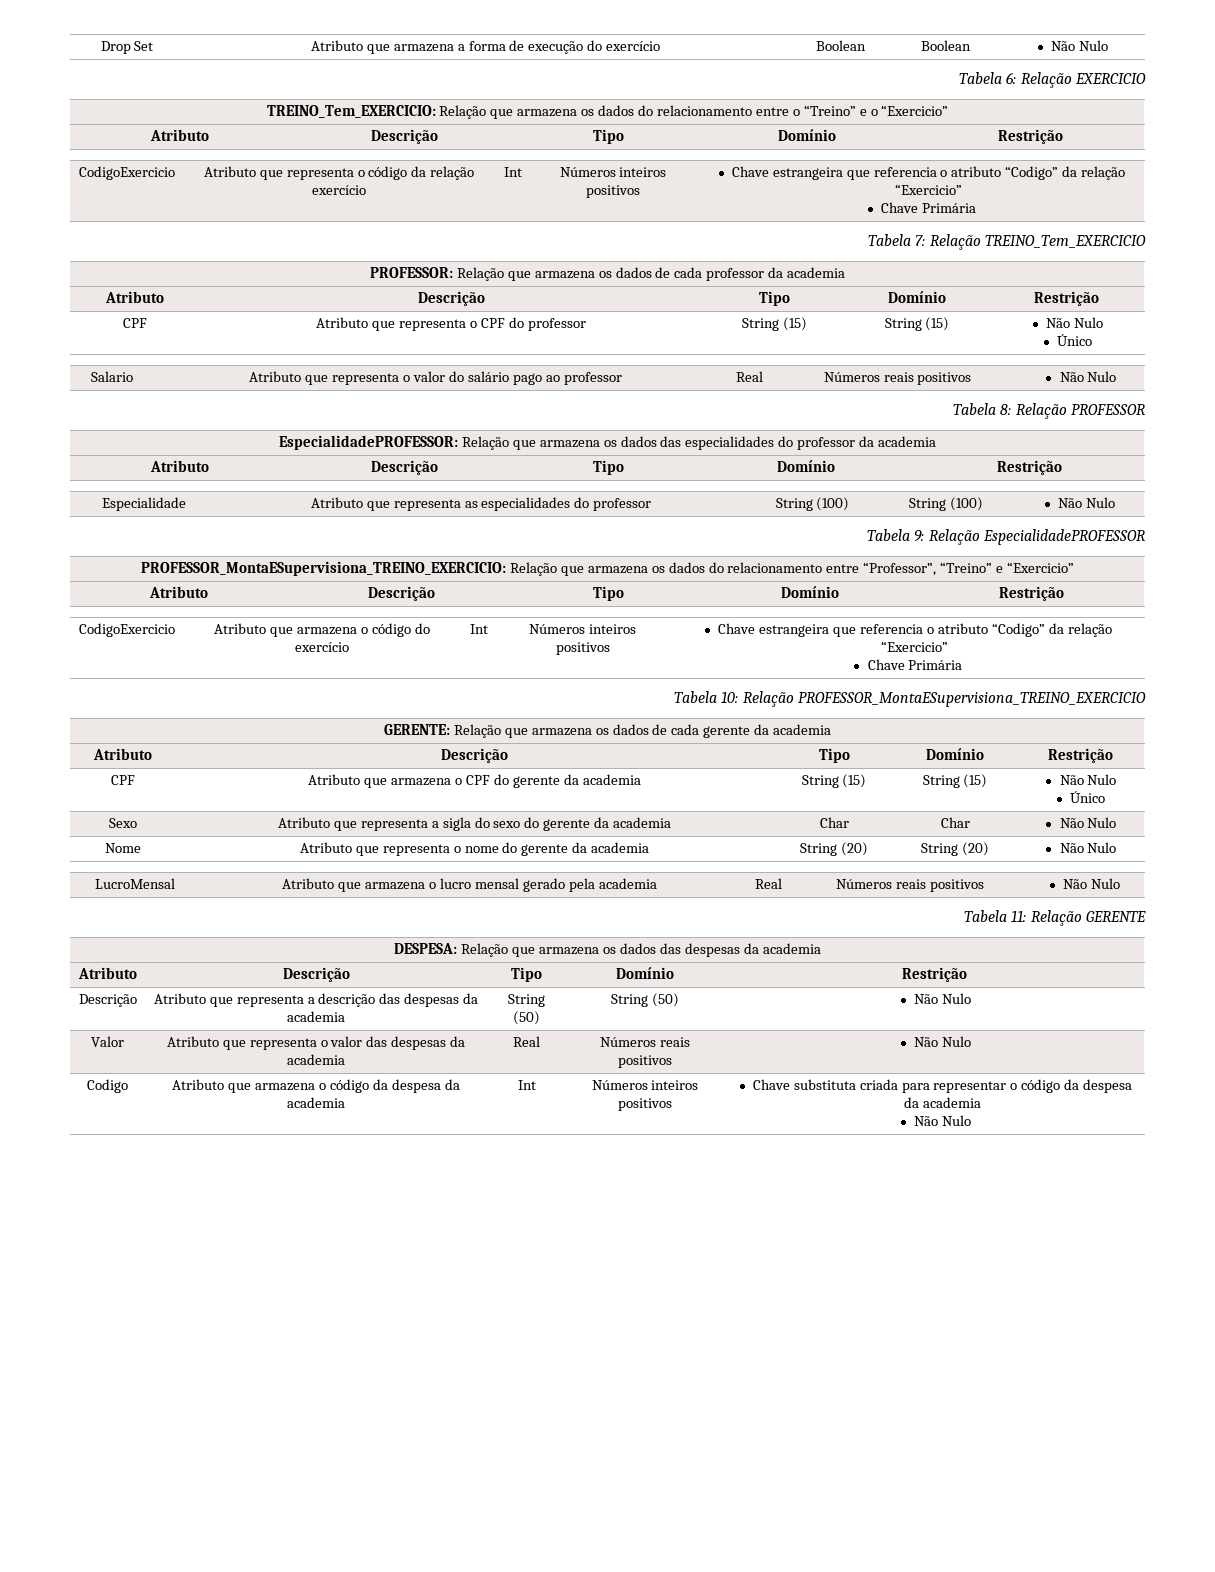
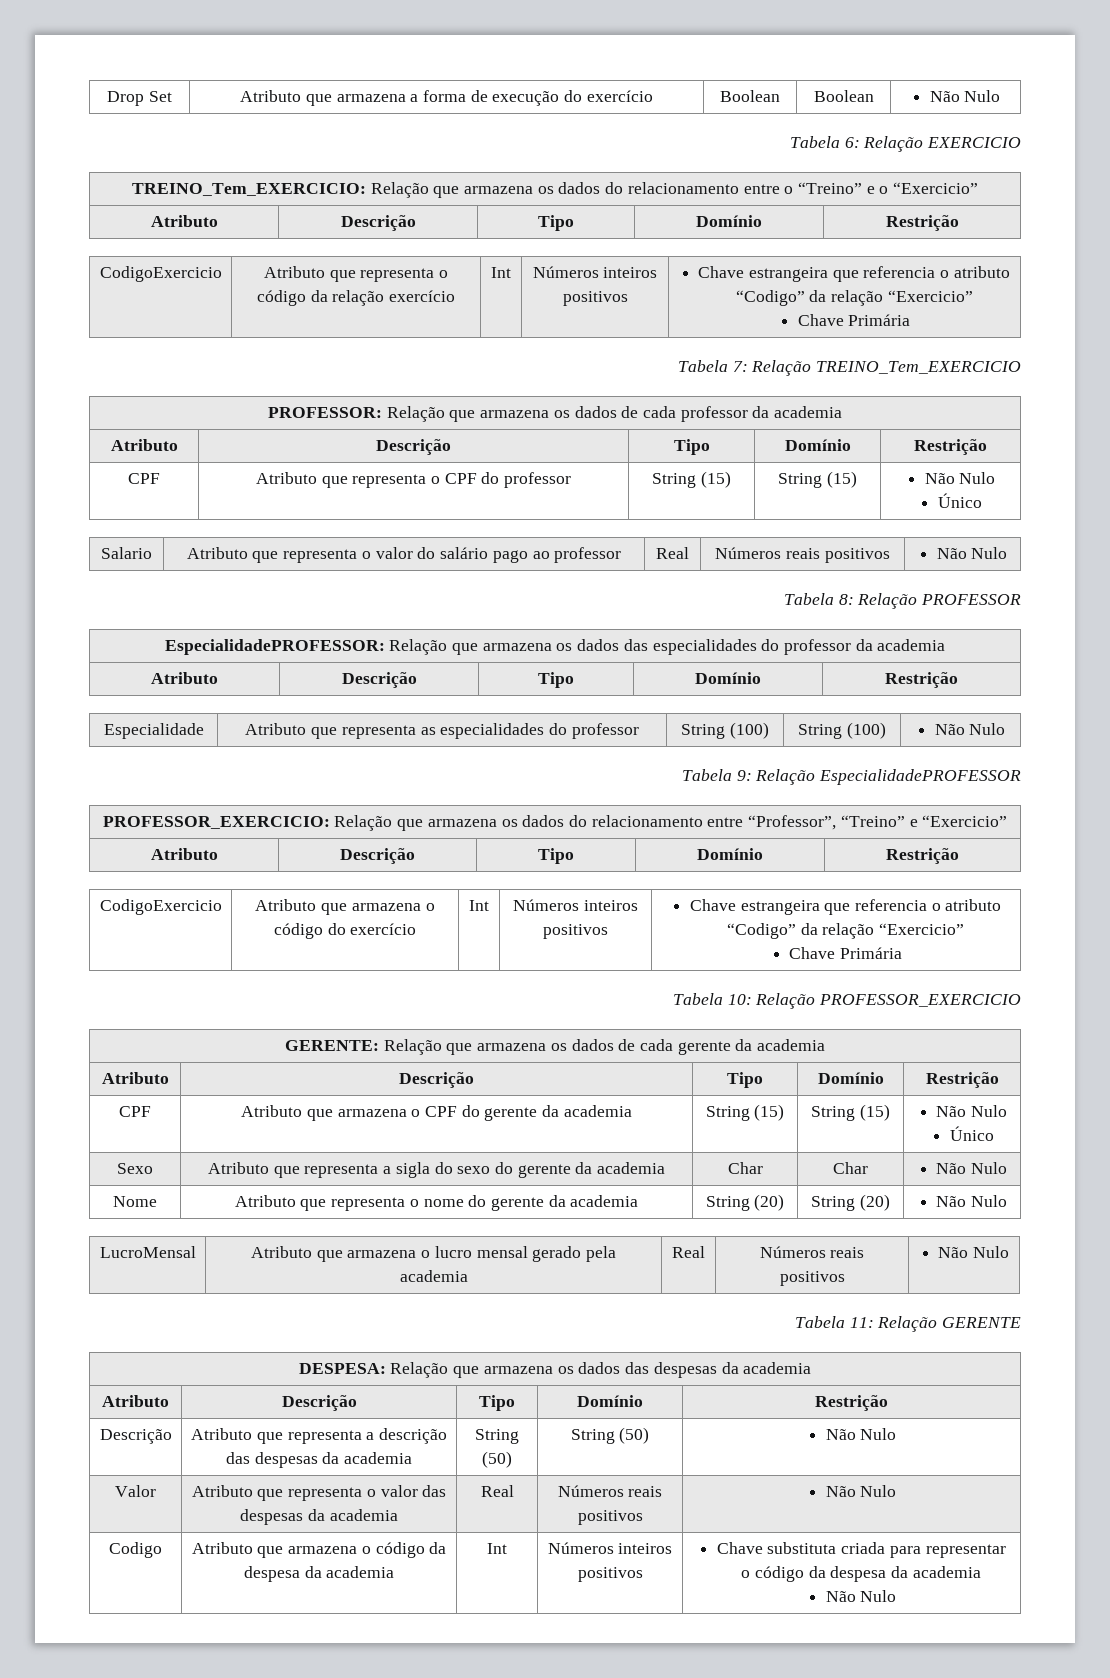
- PROFESSOR_MontaESupervisiona_TREINO_EXERCICIO: Relação que armazena os dados do relacionamento entre “Professor”, “Treino” e “Exercicio”
+ PROFESSOR_EXERCICIO: Relação que armazena os dados do relacionamento entre “Professor”, “Treino” e “Exercicio”
- Tabela 10: Relação PROFESSOR_MontaESupervisiona_TREINO_EXERCICIO
+ Tabela 10: Relação PROFESSOR_EXERCICIO

